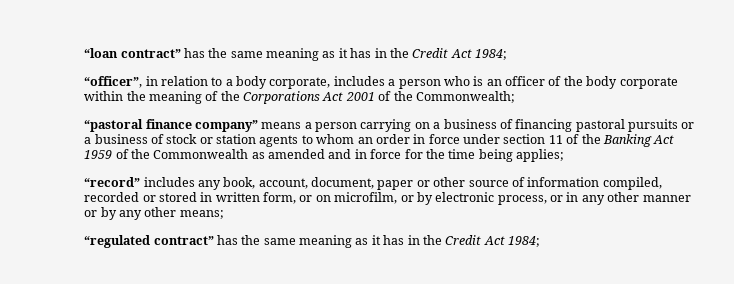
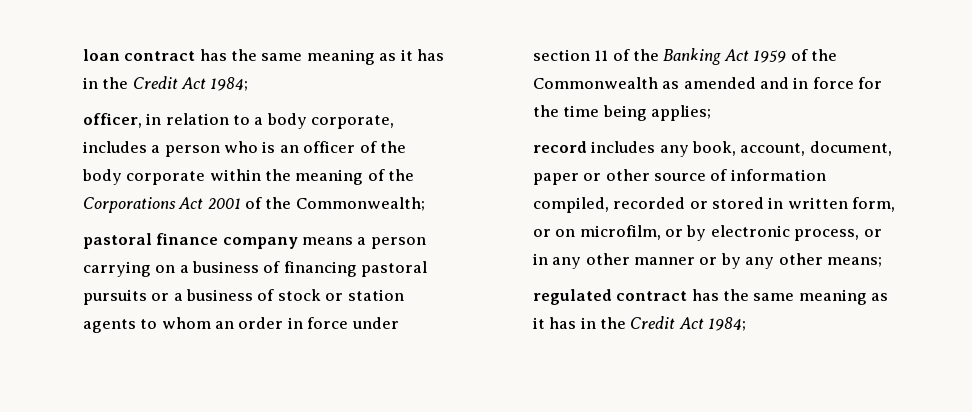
- “loan contract” has the same meaning as it has in the Credit Act 1984;
+ loan contract has the same meaning as it has in the Credit Act 1984;
- “officer”, in relation to a body corporate, includes a person who is an officer of the body corporate within the meaning of the Corporations Act 2001 of the Commonwealth;
+ officer, in relation to a body corporate, includes a person who is an officer of the body corporate within the meaning of the Corporations Act 2001 of the Commonwealth;
- “pastoral finance company” means a person carrying on a business of financing pastoral pursuits or a business of stock or station agents to whom an order in force under section 11 of the Banking Act 1959 of the Commonwealth as amended and in force for the time being applies;
+ pastoral finance company means a person carrying on a business of financing pastoral pursuits or a business of stock or station agents to whom an order in force under section 11 of the Banking Act 1959 of the Commonwealth as amended and in force for the time being applies;
- “record” includes any book, account, document, paper or other source of information compiled, recorded or stored in written form, or on microfilm, or by electronic process, or in any other manner or by any other means;
+ record includes any book, account, document, paper or other source of information compiled, recorded or stored in written form, or on microfilm, or by electronic process, or in any other manner or by any other means;
- “regulated contract” has the same meaning as it has in the Credit Act 1984;
+ regulated contract has the same meaning as it has in the Credit Act 1984;

